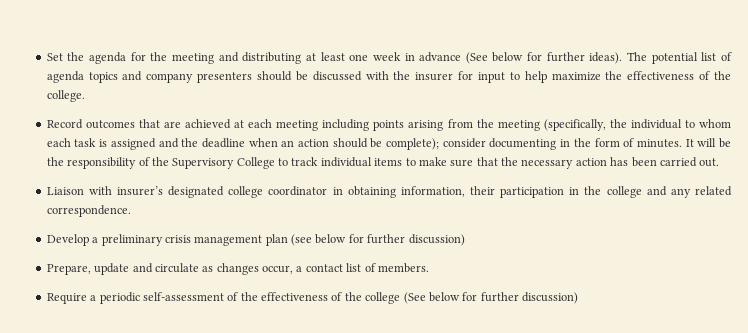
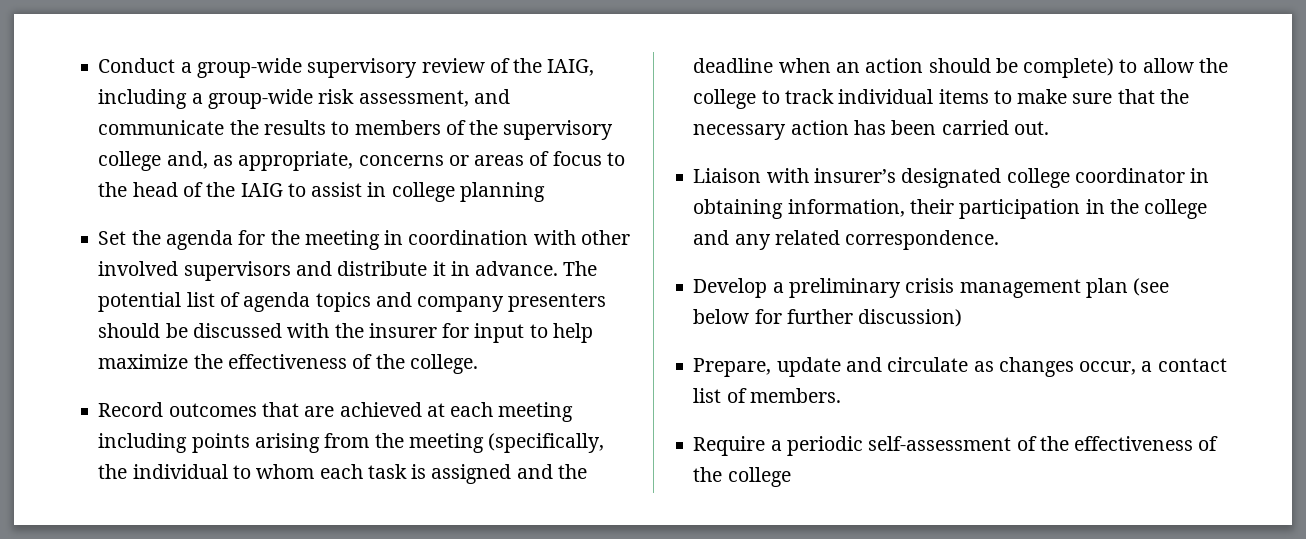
+ Conduct a group-wide supervisory review of the IAIG, including a group-wide risk assessment, and communicate the results to members of the supervisory college and, as appropriate, concerns or areas of focus to the head of the IAIG to assist in college planning
- Set the agenda for the meeting and distributing at least one week in advance (See below for further ideas).
+ Set the agenda for the meeting in coordination with other involved supervisors and distribute it in advance.
- Record outcomes that are achieved at each meeting including points arising from the meeting (specifically, the individual to whom each task is assigned and the deadline when an action should be complete); consider documenting in the form of minutes. It will be the responsibility of the Supervisory College to track individual items to make sure that the necessary action has been carried out.
+ Record outcomes that are achieved at each meeting including points arising from the meeting (specifically, the individual to whom each task is assigned and the deadline when an action should be complete) to allow the college to track individual items to make sure that the necessary action has been carried out.
- Require a periodic self-assessment of the effectiveness of the college (See below for further discussion)
+ Require a periodic self-assessment of the effectiveness of the college

